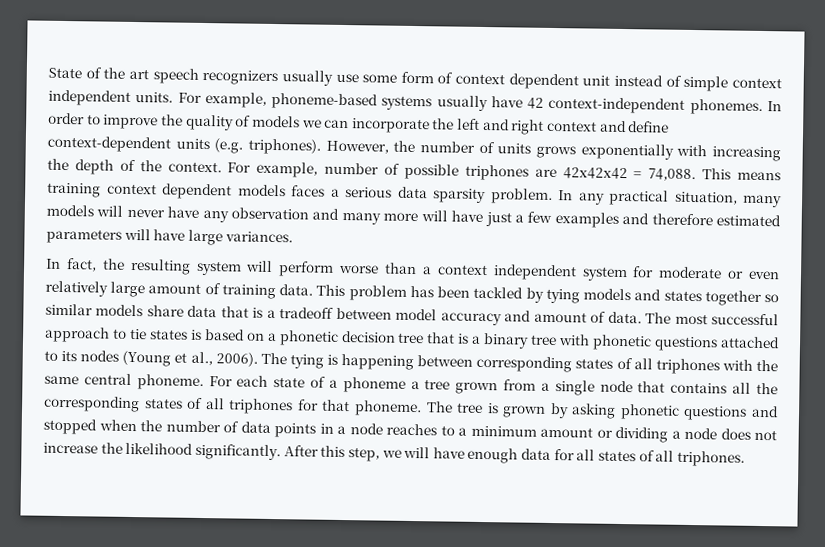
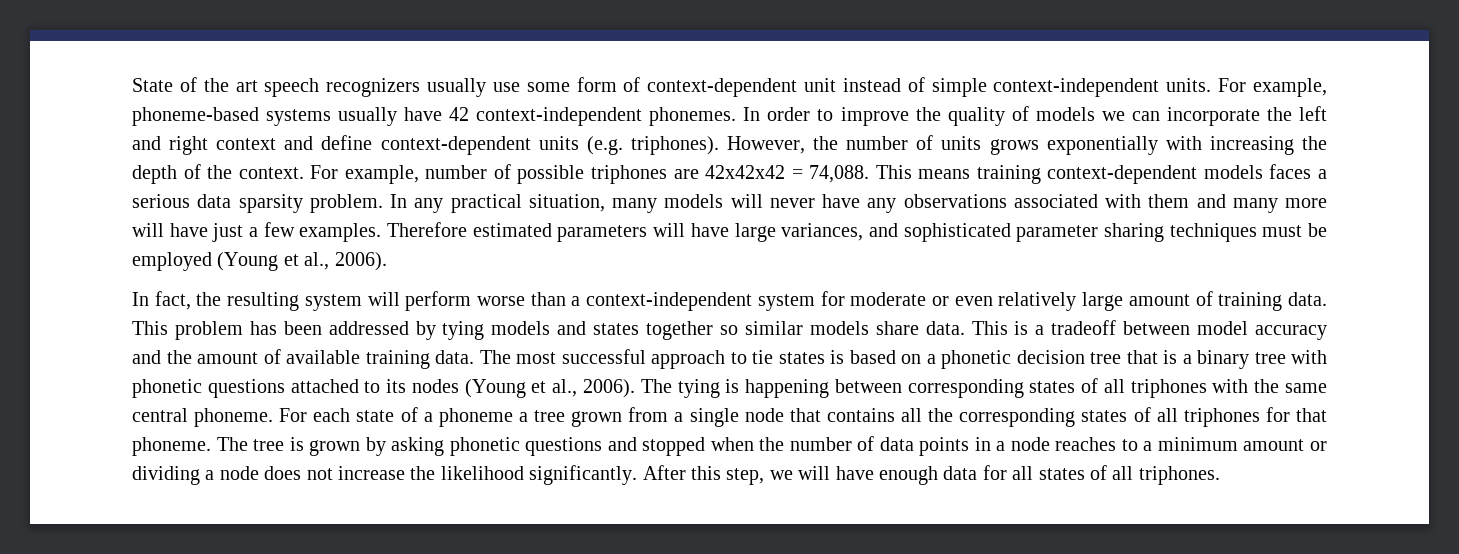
- State of the art speech recognizers usually use some form of context dependent unit instead of simple context independent units.
+ State of the art speech recognizers usually use some form of context-dependent unit instead of simple context-independent units.
- This means training context dependent models faces a serious data sparsity problem.
+ This means training context-dependent models faces a serious data sparsity problem.
- In any practical situation, many models will never have any observation and many more will have just a few examples and therefore estimated parameters will have large variances.
+ In any practical situation, many models will never have any observations associated with them and many more will have just a few examples. Therefore estimated parameters will have large variances, and sophisticated parameter sharing techniques must be employed (Young et al., 2006).
- In fact, the resulting system will perform worse than a context independent system for moderate or even relatively large amount of training data.
+ In fact, the resulting system will perform worse than a context-independent system for moderate or even relatively large amount of training data.
- This problem has been tackled by tying models and states together so similar models share data that is a tradeoff between model accuracy and amount of data.
+ This problem has been addressed by tying models and states together so similar models share data. This is a tradeoff between model accuracy and the amount of available training data.

